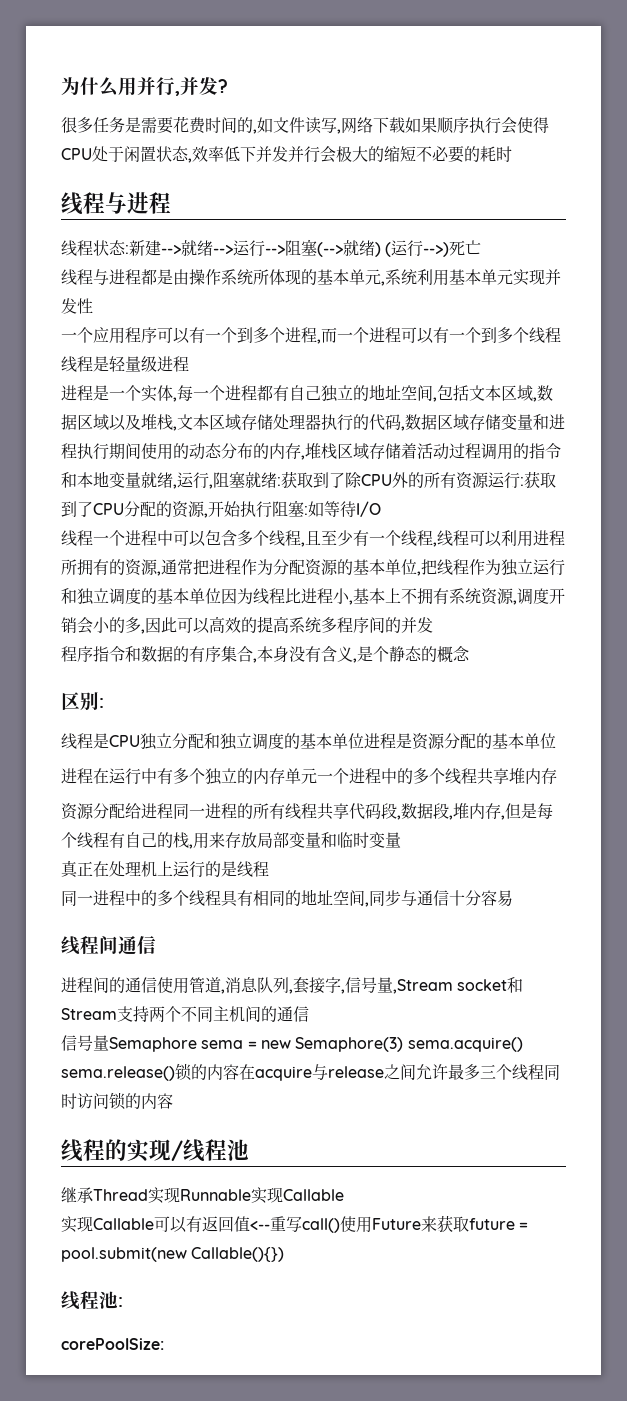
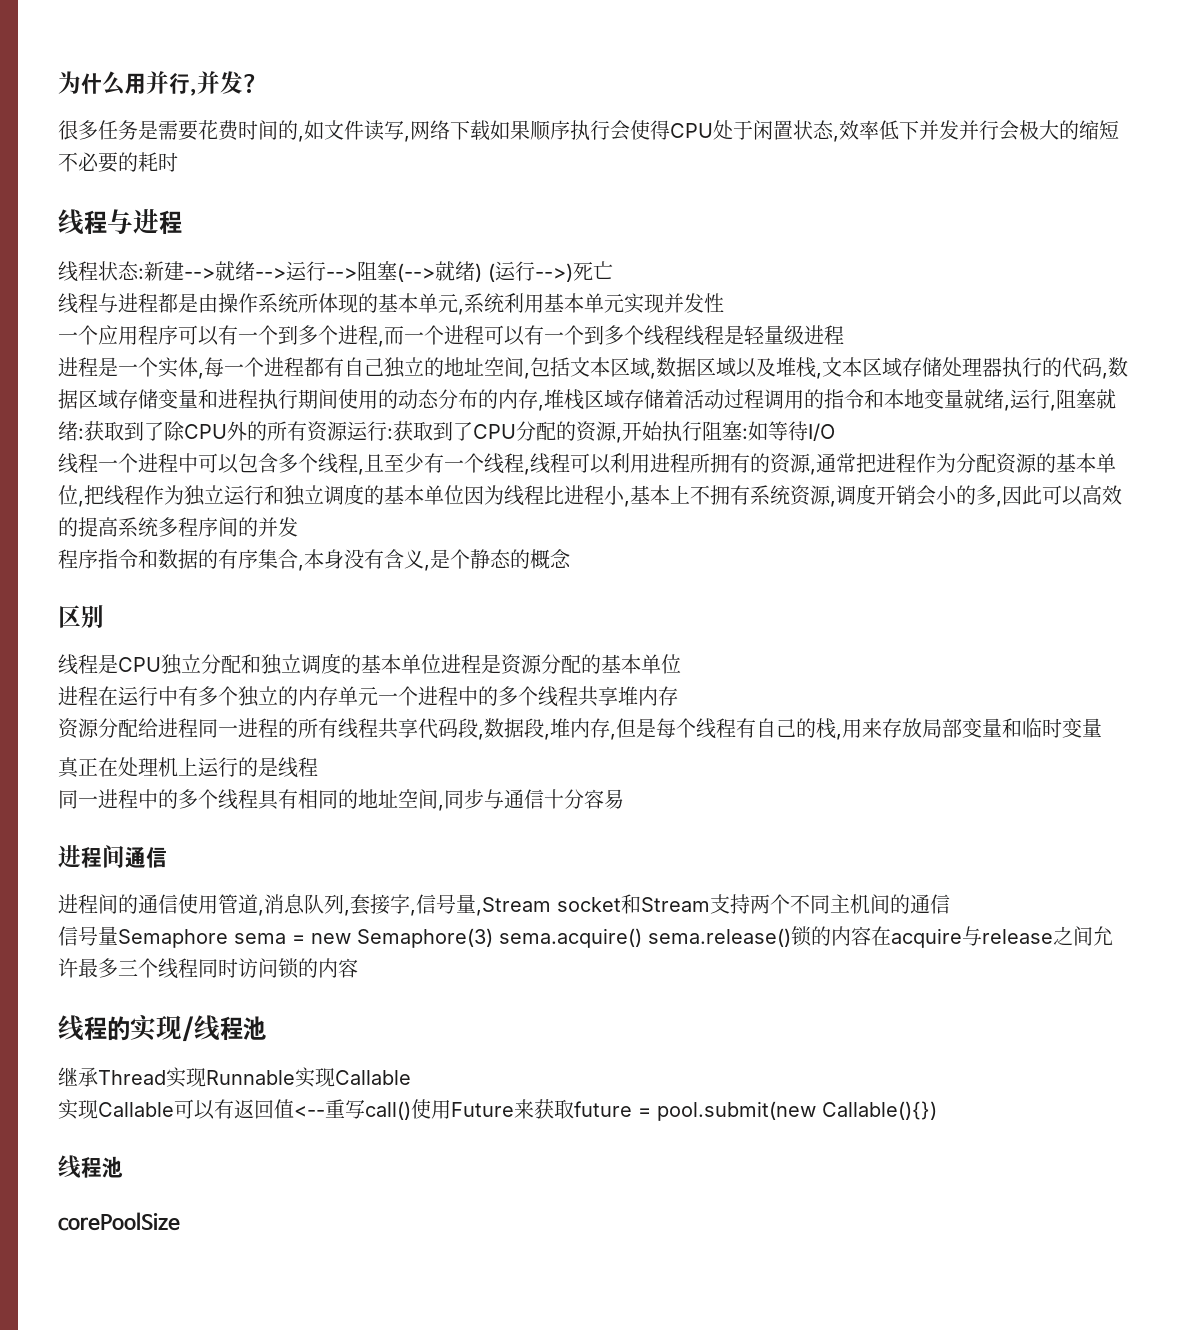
- 区别:
+ 区别
- 线程间通信
+ 进程间通信
  实现Callable可以有返回值<--重写call()使用Future来获取future = pool.submit(new Callable(){})
- 线程池:
- corePoolSize:
+ 线程池
+ corePoolSize

